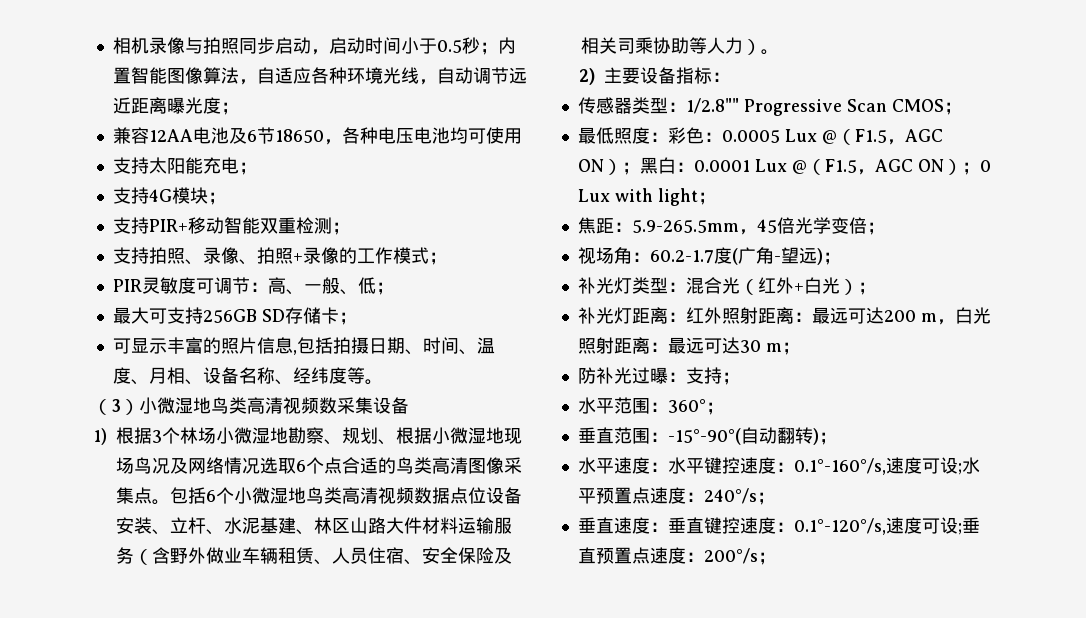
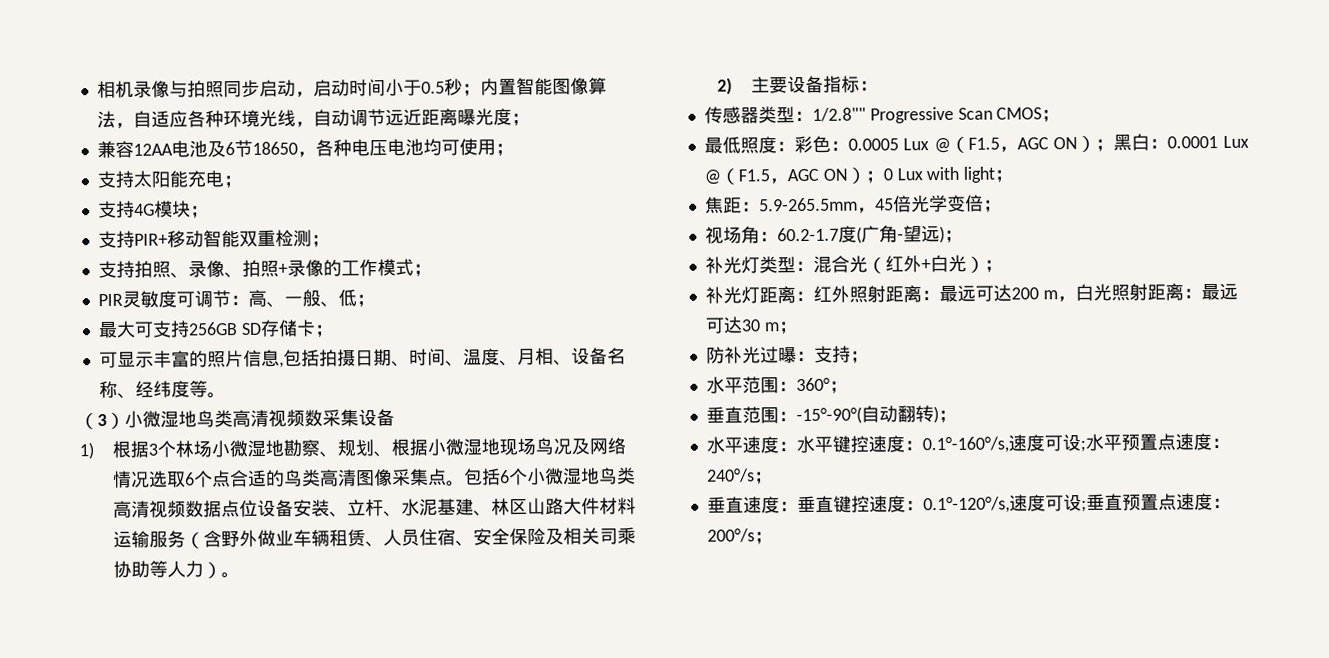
- 兼容12AA电池及6节18650，各种电压电池均可使用
+ 兼容12AA电池及6节18650，各种电压电池均可使用；

